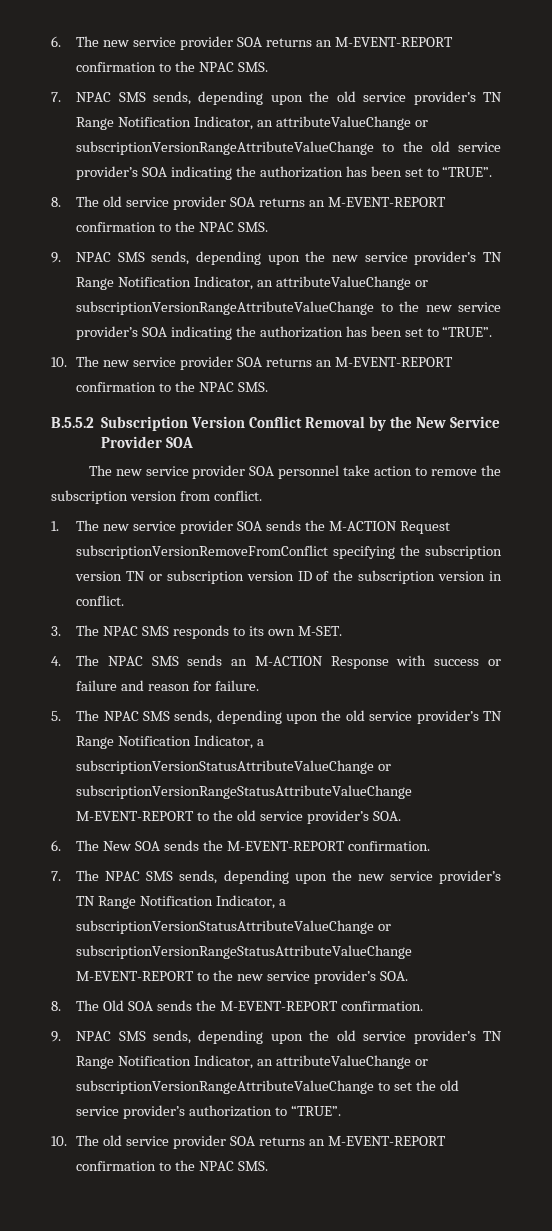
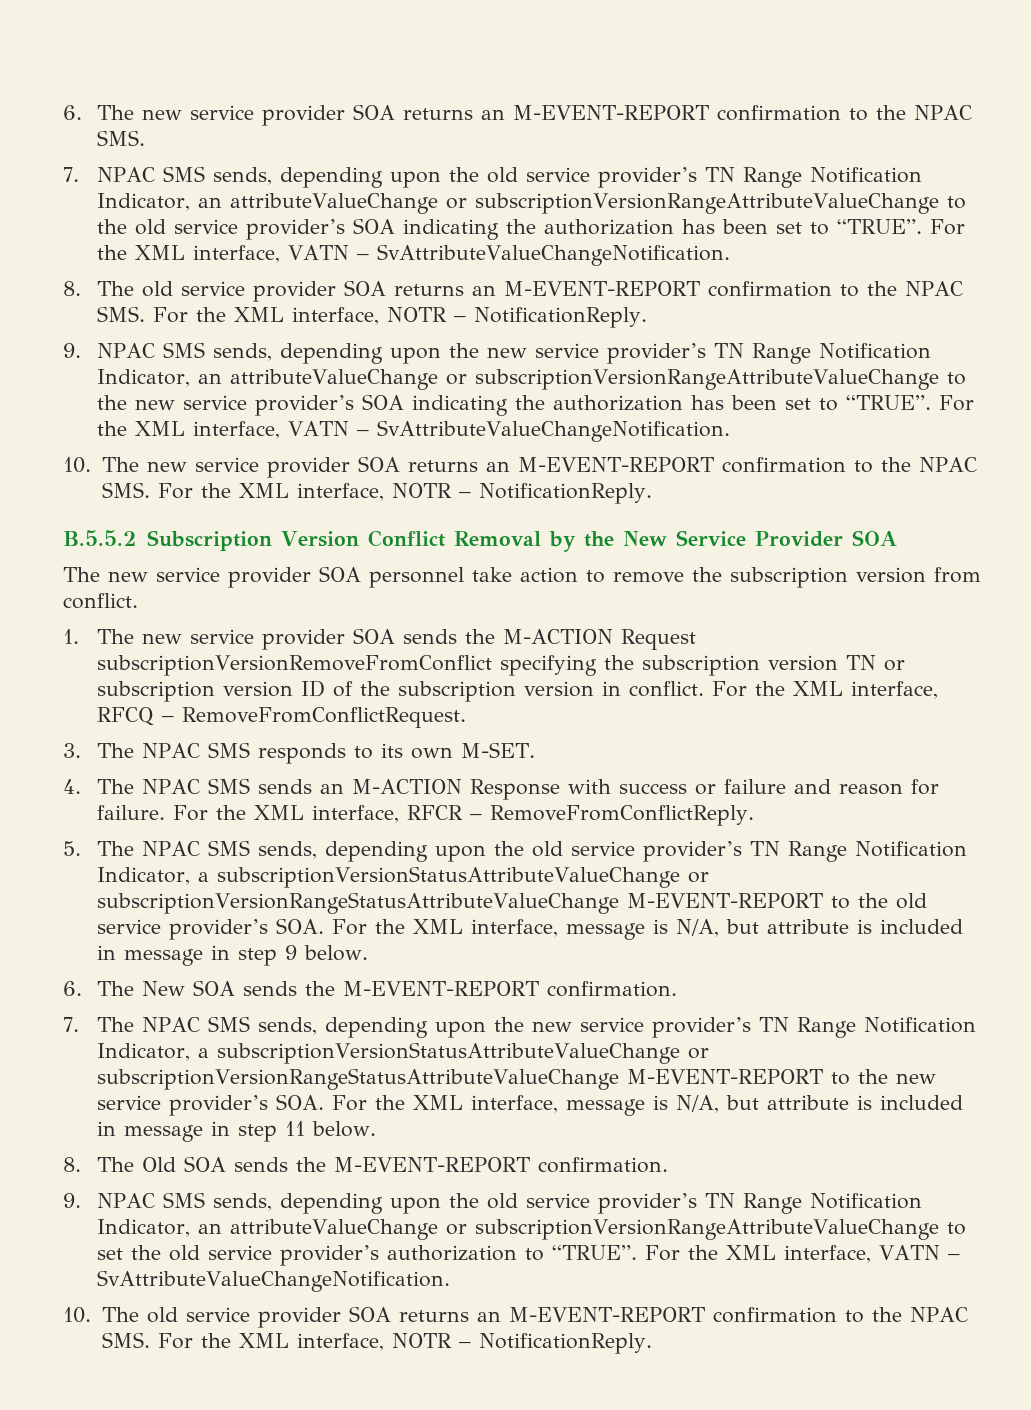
- 7. NPAC SMS sends, depending upon the old service provider’s TN Range Notification Indicator, an attributeValueChange or subscriptionVersionRangeAttributeValueChange to the old service provider’s SOA indicating the authorization has been set to “TRUE”.
+ 7. NPAC SMS sends, depending upon the old service provider’s TN Range Notification Indicator, an attributeValueChange or subscriptionVersionRangeAttributeValueChange to the old service provider’s SOA indicating the authorization has been set to “TRUE”. For the XML interface, VATN – SvAttributeValueChangeNotification.
- 8. The old service provider SOA returns an M-EVENT-REPORT confirmation to the NPAC SMS.
+ 8. The old service provider SOA returns an M-EVENT-REPORT confirmation to the NPAC SMS. For the XML interface, NOTR – NotificationReply.
- 9. NPAC SMS sends, depending upon the new service provider’s TN Range Notification Indicator, an attributeValueChange or subscriptionVersionRangeAttributeValueChange to the new service provider’s SOA indicating the authorization has been set to “TRUE”.
+ 9. NPAC SMS sends, depending upon the new service provider’s TN Range Notification Indicator, an attributeValueChange or subscriptionVersionRangeAttributeValueChange to the new service provider’s SOA indicating the authorization has been set to “TRUE”. For the XML interface, VATN – SvAttributeValueChangeNotification.
- 10. The new service provider SOA returns an M-EVENT-REPORT confirmation to the NPAC SMS.
+ 10. The new service provider SOA returns an M-EVENT-REPORT confirmation to the NPAC SMS. For the XML interface, NOTR – NotificationReply.
+ For the XML interface, RFCQ – RemoveFromConflictRequest.
+ For the XML interface, RFCR – RemoveFromConflictReply.
- 5. The NPAC SMS sends, depending upon the old service provider’s TN Range Notification Indicator, a subscriptionVersionStatusAttributeValueChange or subscriptionVersionRangeStatusAttributeValueChange M-EVENT-REPORT to the old service provider’s SOA.
+ 5. The NPAC SMS sends, depending upon the old service provider’s TN Range Notification Indicator, a subscriptionVersionStatusAttributeValueChange or subscriptionVersionRangeStatusAttributeValueChange M-EVENT-REPORT to the old service provider’s SOA. For the XML interface, message is N/A, but attribute is included in message in step 9 below.
- 7. The NPAC SMS sends, depending upon the new service provider’s TN Range Notification Indicator, a subscriptionVersionStatusAttributeValueChange or subscriptionVersionRangeStatusAttributeValueChange M-EVENT-REPORT to the new service provider’s SOA.
+ 7. The NPAC SMS sends, depending upon the new service provider’s TN Range Notification Indicator, a subscriptionVersionStatusAttributeValueChange or subscriptionVersionRangeStatusAttributeValueChange M-EVENT-REPORT to the new service provider’s SOA. For the XML interface, message is N/A, but attribute is included in message in step 11 below.
- 9. NPAC SMS sends, depending upon the old service provider’s TN Range Notification Indicator, an attributeValueChange or subscriptionVersionRangeAttributeValueChange to set the old service provider’s authorization to “TRUE”.
+ 9. NPAC SMS sends, depending upon the old service provider’s TN Range Notification Indicator, an attributeValueChange or subscriptionVersionRangeAttributeValueChange to set the old service provider’s authorization to “TRUE”. For the XML interface, VATN – SvAttributeValueChangeNotification.
- 10. The old service provider SOA returns an M-EVENT-REPORT confirmation to the NPAC SMS.
+ 10. The old service provider SOA returns an M-EVENT-REPORT confirmation to the NPAC SMS. For the XML interface, NOTR – NotificationReply.

